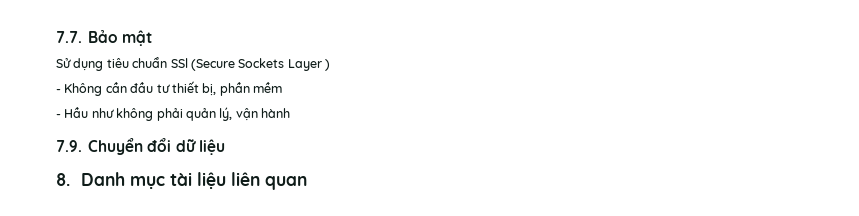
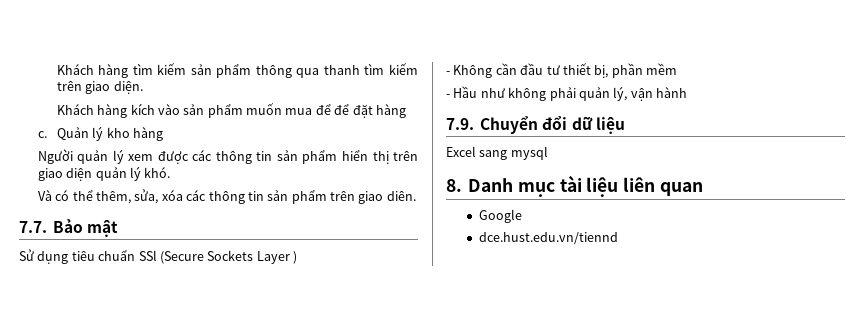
+ Khách hàng tìm kiếm sản phẩm thông qua thanh tìm kiếm trên giao diện.
+ Khách hàng kích vào sản phẩm muốn mua để để đặt hàng
+ c. Quản lý kho hàng
+ Người quản lý xem được các thông tin sản phẩm hiển thị trên giao diện quản lý khó.
+ Và có thể thêm, sửa, xóa các thông tin sản phẩm trên giao diên.
+ Excel sang mysql
+ Google
+ dce.hust.edu.vn/tiennd

